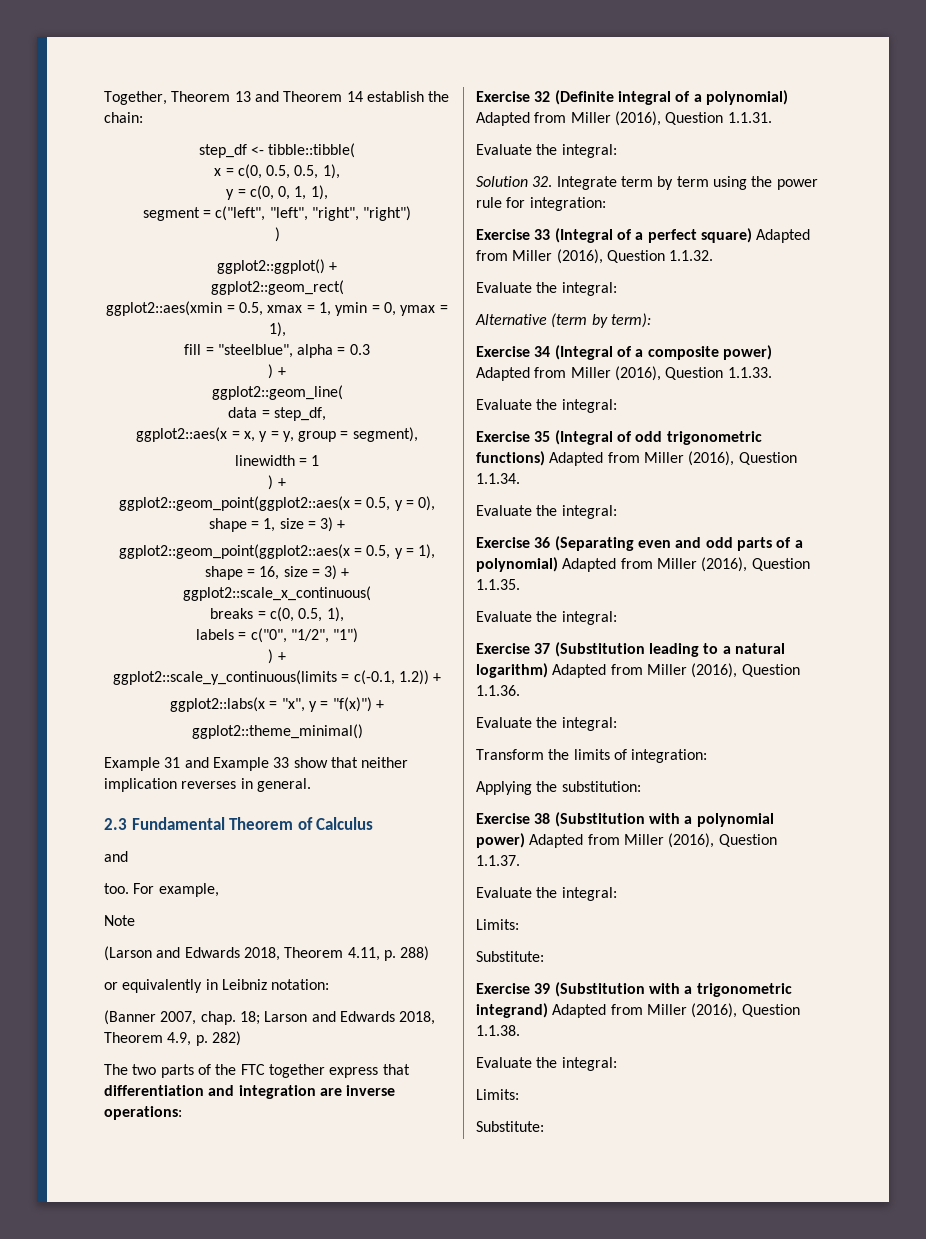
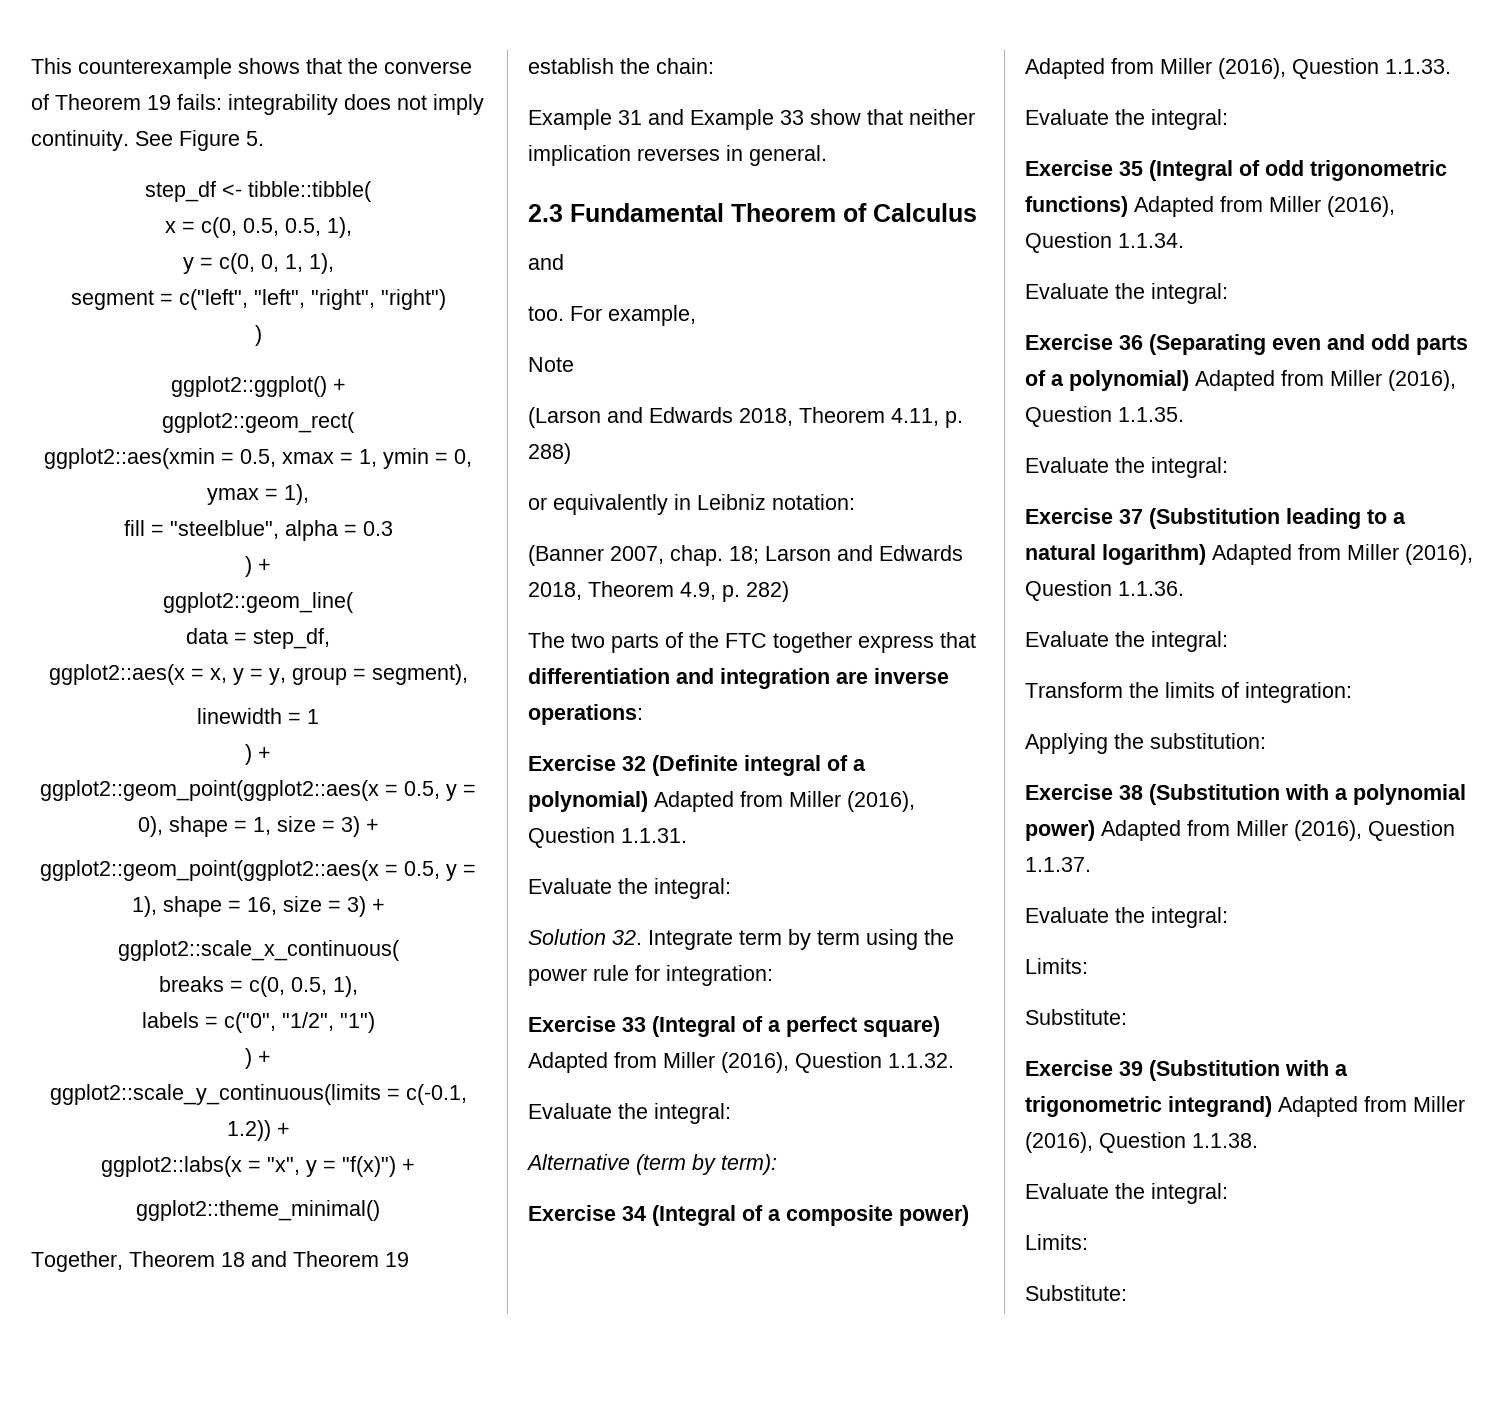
- Together, Theorem 13 and Theorem 14 establish the chain:
+ This counterexample shows that the converse of Theorem 19 fails: integrability does not imply continuity. See Figure 5.
+ Together, Theorem 18 and Theorem 19 establish the chain:

